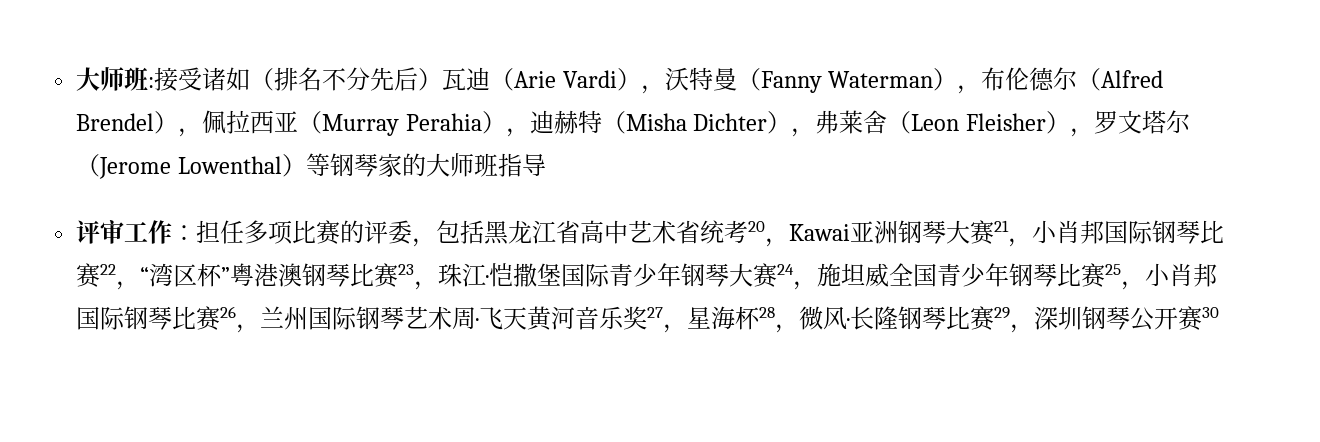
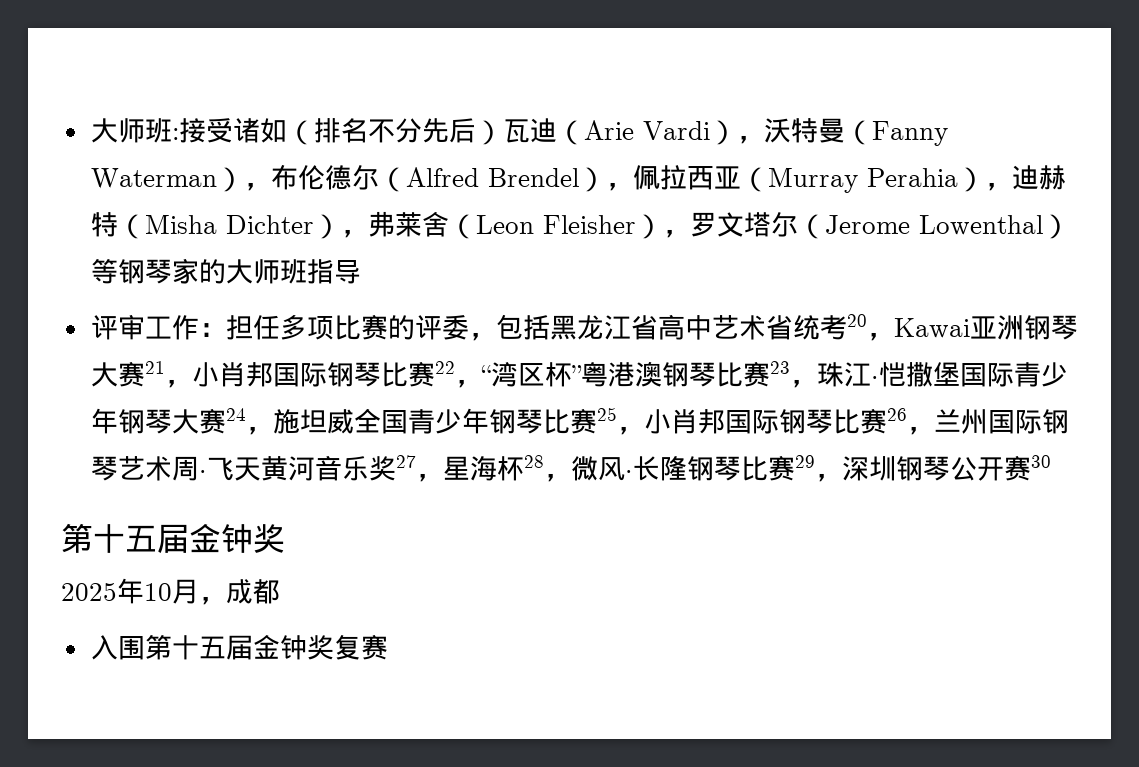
  担任多项比赛的评委，包括黑龙江省高中艺术省统考20，Kawai亚洲钢琴大赛21，小肖邦国际钢琴比赛22，“湾区杯”粤港澳钢琴比赛23，珠江·恺撒堡国际青少年钢琴大赛24，施坦威全国青少年钢琴比赛25，小肖邦国际钢琴比赛26，兰州国际钢琴艺术周·飞天黄河音乐奖27，星海杯28，微风·长隆钢琴比赛29，深圳钢琴公开赛30
+ 第十五届金钟奖
+ 2025年10月，成都
+ 入围第十五届金钟奖复赛

